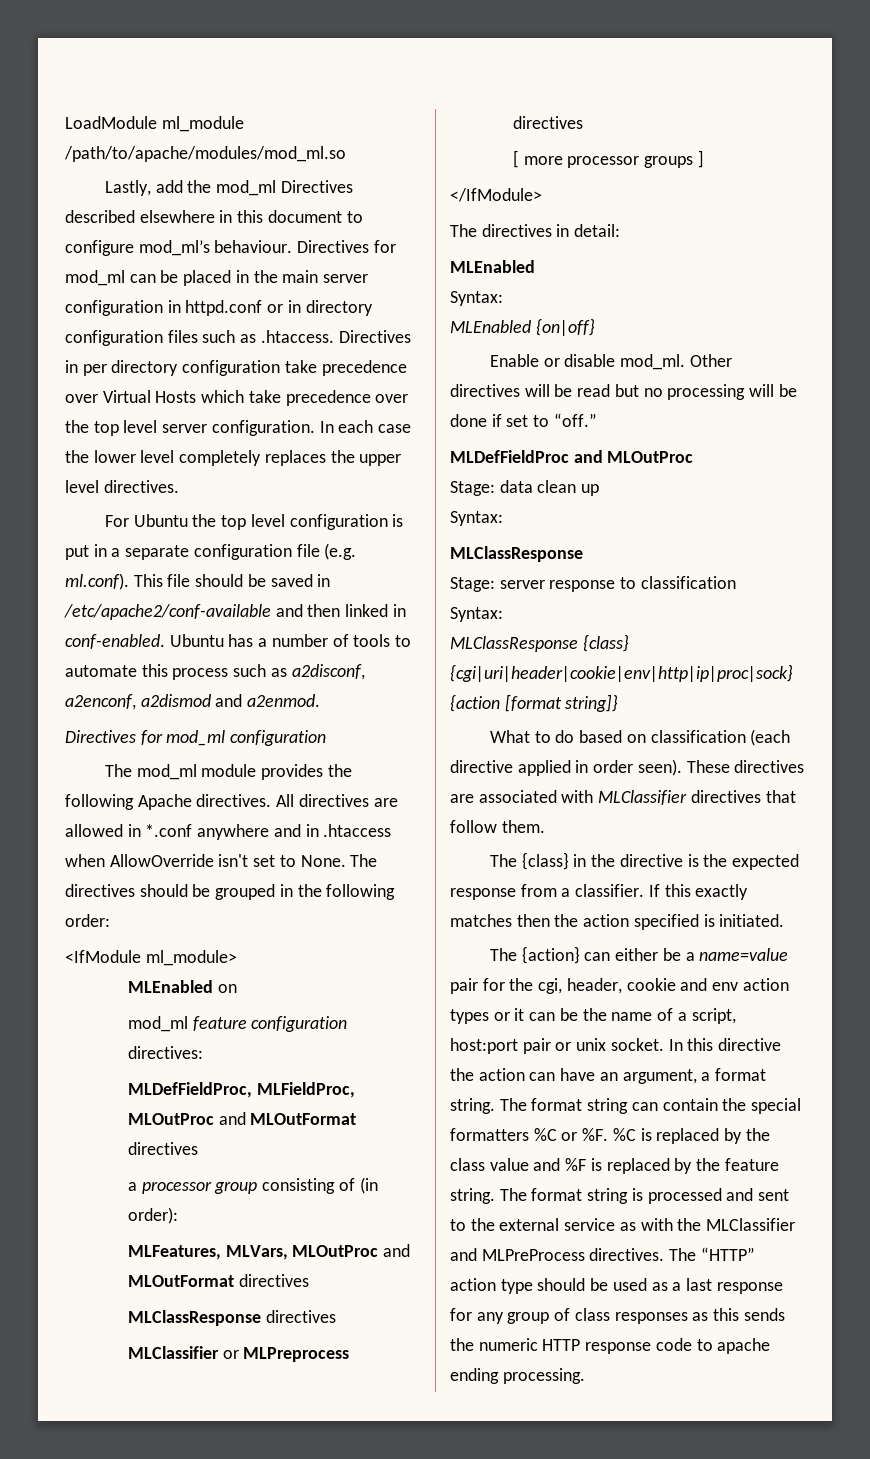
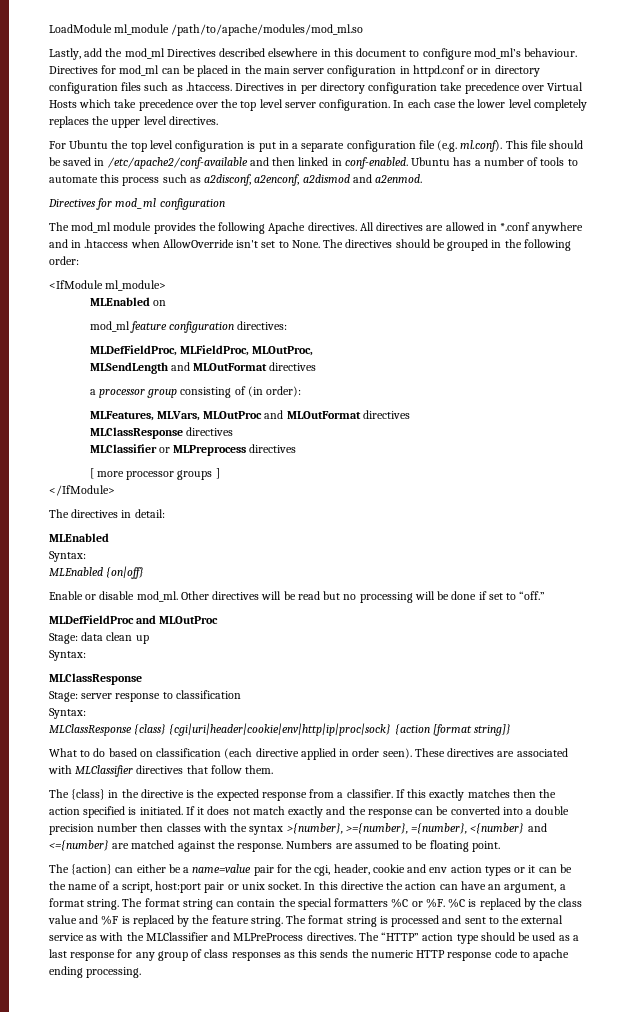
- MLDefFieldProc, MLFieldProc, MLOutProc and MLOutFormat directives
+ MLDefFieldProc, MLFieldProc, MLOutProc,
+ MLSendLength and MLOutFormat directives
+ If it does not match exactly and the response can be converted into a double precision number then classes with the syntax >{number}, >={number}, ={number}, <{number} and <={number} are matched against the response. Numbers are assumed to be floating point.

